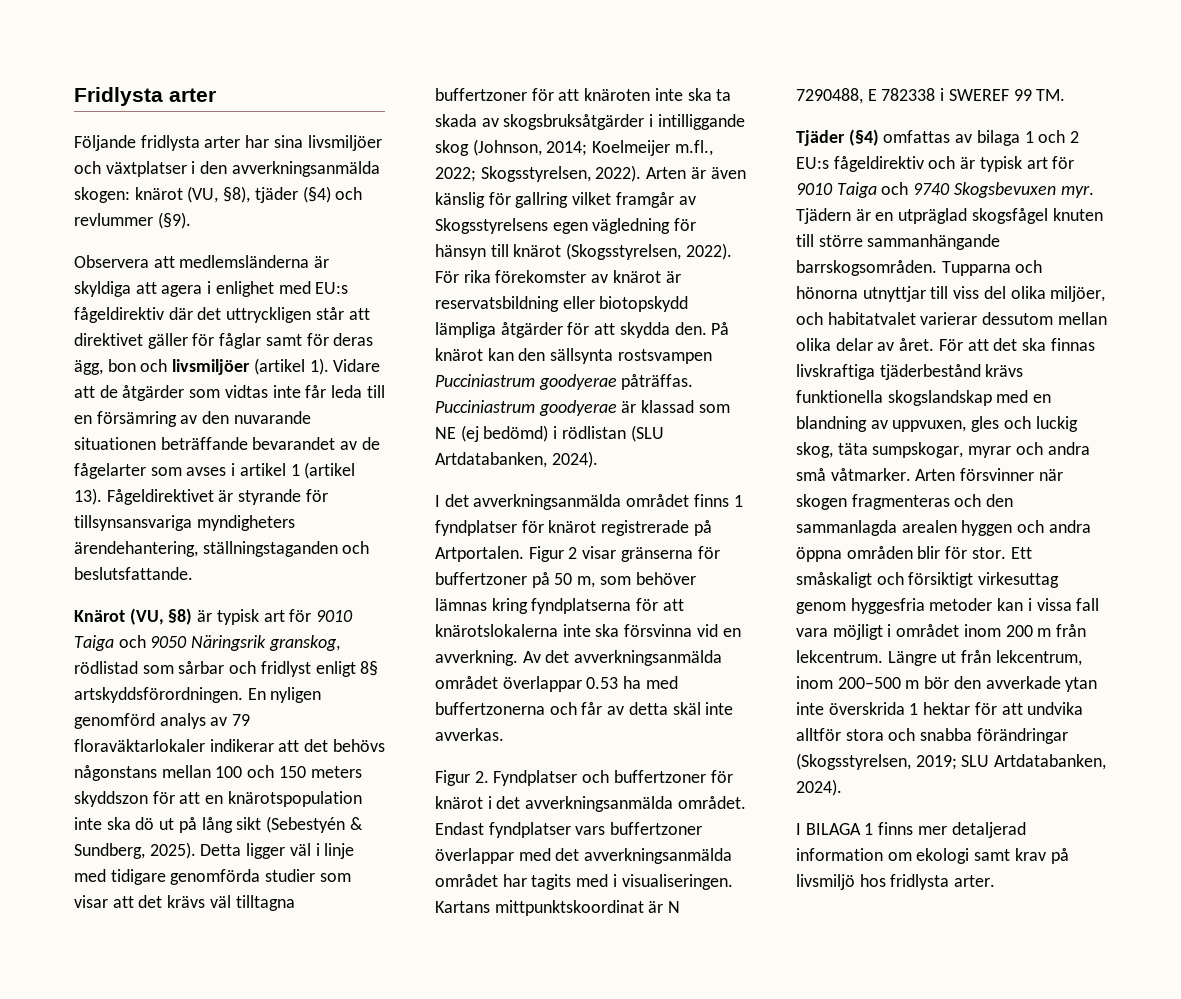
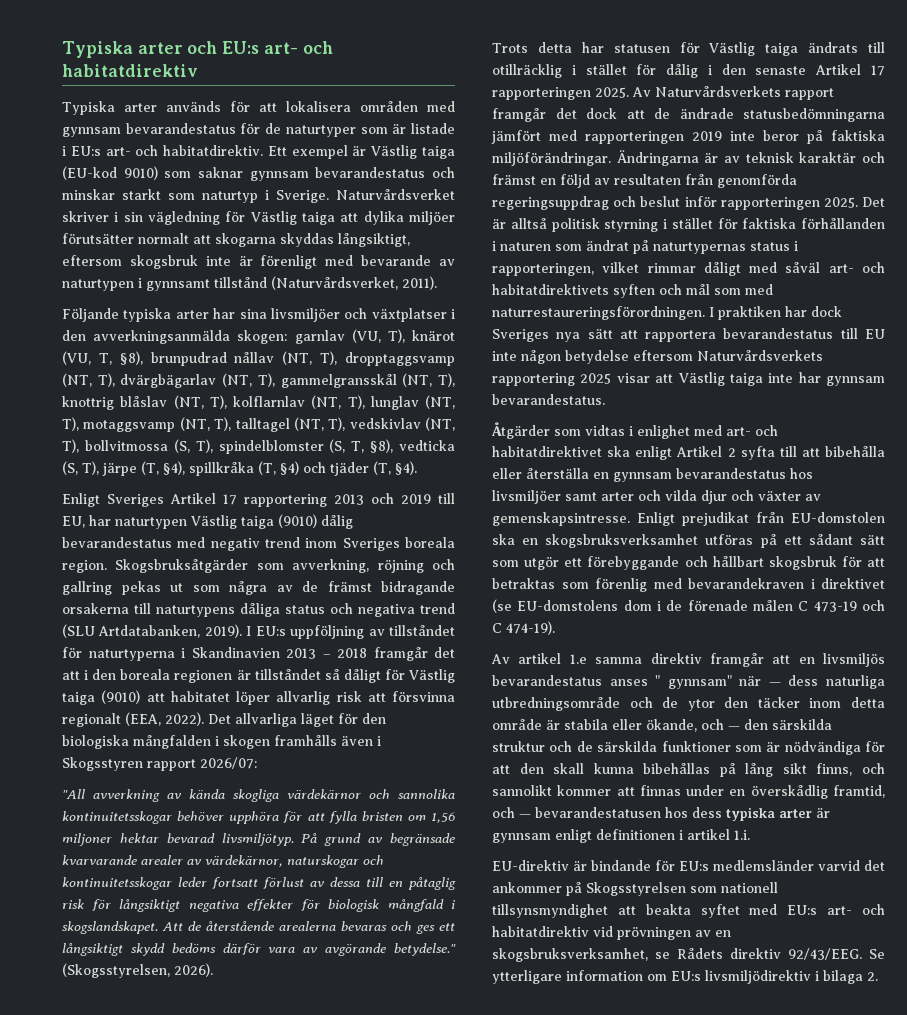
- Fridlysta arter
+ Typiska arter och EU:s art- och habitatdirektiv
+ Typiska arter används för att lokalisera områden med gynnsam bevarandestatus för de naturtyper som är listade i EU:s art- och habitatdirektiv. Ett exempel är Västlig taiga (EU-kod 9010) som saknar gynnsam bevarandestatus och minskar starkt som naturtyp i Sverige. Naturvårdsverket skriver i sin vägledning för Västlig taiga att dylika miljöer förutsätter normalt att skogarna skyddas långsiktigt, eftersom skogsbruk inte är förenligt med bevarande av naturtypen i gynnsamt tillstånd (Naturvårdsverket, 2011).
- Följande fridlysta arter har sina livsmiljöer och växtplatser i den avverkningsanmälda skogen: knärot (VU, §8), tjäder (§4) och revlummer (§9).
- Observera att medlemsländerna är skyldiga att agera i enlighet med EU:s fågeldirektiv där det uttryckligen står att direktivet gäller för fåglar samt för deras ägg, bon och livsmiljöer (artikel 1). Vidare att de åtgärder som vidtas inte får leda till en försämring av den nuvarande situationen beträffande bevarandet av de fågelarter som avses i artikel 1 (artikel 13). Fågeldirektivet är styrande för tillsynsansvariga myndigheters ärendehantering, ställningstaganden och beslutsfattande.
- Knärot (VU, §8) är typisk art för 9010 Taiga och 9050 Näringsrik granskog, rödlistad som sårbar och fridlyst enligt 8§ artskyddsförordningen. En nyligen genomförd analys av 79 floraväktarlokaler indikerar att det behövs någonstans mellan 100 och 150 meters skyddszon för att en knärotspopulation inte ska dö ut på lång sikt (Sebestyén & Sundberg, 2025). Detta ligger väl i linje med tidigare genomförda studier som visar att det krävs väl tilltagna buffertzoner för att knäroten inte ska ta skada av skogsbruksåtgärder i intilliggande skog (Johnson, 2014; Koelmeijer m.fl., 2022; Skogsstyrelsen, 2022). Arten är även känslig för gallring vilket framgår av Skogsstyrelsens egen vägledning för hänsyn till knärot (Skogsstyrelsen, 2022). För rika förekomster av knärot är reservatsbildning eller biotopskydd lämpliga åtgärder för att skydda den. På knärot kan den sällsynta rostsvampen Pucciniastrum goodyerae påträffas. Pucciniastrum goodyerae är klassad som NE (ej bedömd) i rödlistan (SLU Artdatabanken, 2024).
- I det avverkningsanmälda området finns 1 fyndplatser för knärot registrerade på Artportalen. Figur 2 visar gränserna för buffertzoner på 50 m, som behöver lämnas kring fyndplatserna för att knärotslokalerna inte ska försvinna vid en avverkning. Av det avverkningsanmälda området överlappar 0.53 ha med buffertzonerna och får av detta skäl inte avverkas.
- Figur 2. Fyndplatser och buffertzoner för knärot i det avverkningsanmälda området. Endast fyndplatser vars buffertzoner överlappar med det avverkningsanmälda området har tagits med i visualiseringen. Kartans mittpunktskoordinat är N 7290488, E 782338 i SWEREF 99 TM.
- Tjäder (§4) omfattas av bilaga 1 och 2 EU:s fågeldirektiv och är typisk art för 9010 Taiga och 9740 Skogsbevuxen myr. Tjädern är en utpräglad skogsfågel knuten till större sammanhängande barrskogsområden. Tupparna och hönorna utnyttjar till viss del olika miljöer, och habitatvalet varierar dessutom mellan olika delar av året. För att det ska finnas livskraftiga tjäderbestånd krävs funktionella skogslandskap med en blandning av uppvuxen, gles och luckig skog, täta sumpskogar, myrar och andra små våtmarker. Arten försvinner när skogen fragmenteras och den sammanlagda arealen hyggen och andra öppna områden blir för stor. Ett småskaligt och försiktigt virkesuttag genom hyggesfria metoder kan i vissa fall vara möjligt i området inom 200 m från lekcentrum. Längre ut från lekcentrum, inom 200–500 m bör den avverkade ytan inte överskrida 1 hektar för att undvika alltför stora och snabba förändringar (Skogsstyrelsen, 2019; SLU Artdatabanken, 2024).
- I BILAGA 1 finns mer detaljerad information om ekologi samt krav på livsmiljö hos fridlysta arter.
+ Följande typiska arter har sina livsmiljöer och växtplatser i den avverkningsanmälda skogen: garnlav (VU, T), knärot (VU, T, §8), brunpudrad nållav (NT, T), dropptaggsvamp (NT, T), dvärgbägarlav (NT, T), gammelgransskål (NT, T), knottrig blåslav (NT, T), kolflarnlav (NT, T), lunglav (NT, T), motaggsvamp (NT, T), talltagel (NT, T), vedskivlav (NT, T), bollvitmossa (S, T), spindelblomster (S, T, §8), vedticka (S, T), järpe (T, §4), spillkråka (T, §4) och tjäder (T, §4).
+ Enligt Sveriges Artikel 17 rapportering 2013 och 2019 till EU, har naturtypen Västlig taiga (9010) dålig bevarandestatus med negativ trend inom Sveriges boreala region. Skogsbruksåtgärder som avverkning, röjning och gallring pekas ut som några av de främst bidragande orsakerna till naturtypens dåliga status och negativa trend (SLU Artdatabanken, 2019). I EU:s uppföljning av tillståndet för naturtyperna i Skandinavien 2013 – 2018 framgår det att i den boreala regionen är tillståndet så dåligt för Västlig taiga (9010) att habitatet löper allvarlig risk att försvinna regionalt (EEA, 2022). Det allvarliga läget för den biologiska mångfalden i skogen framhålls även i Skogsstyren rapport 2026/07:
+ "All avverkning av kända skogliga värdekärnor och sannolika kontinuitetsskogar behöver upphöra för att fylla bristen om 1,56 miljoner hektar bevarad livsmiljötyp. På grund av begränsade kvarvarande arealer av värdekärnor, naturskogar och kontinuitetsskogar leder fortsatt förlust av dessa till en påtaglig risk för långsiktigt negativa effekter för biologisk mångfald i skogslandskapet. Att de återstående arealerna bevaras och ges ett långsiktigt skydd bedöms därför vara av avgörande betydelse." (Skogsstyrelsen, 2026).
+ Trots detta har statusen för Västlig taiga ändrats till otillräcklig i stället för dålig i den senaste Artikel 17 rapporteringen 2025. Av Naturvårdsverkets rapport framgår det dock att de ändrade statusbedömningarna jämfört med rapporteringen 2019 inte beror på faktiska miljöförändringar. Ändringarna är av teknisk karaktär och främst en följd av resultaten från genomförda regeringsuppdrag och beslut inför rapporteringen 2025. Det är alltså politisk styrning i stället för faktiska förhållanden i naturen som ändrat på naturtypernas status i rapporteringen, vilket rimmar dåligt med såväl art- och habitatdirektivets syften och mål som med naturrestaureringsförordningen. I praktiken har dock Sveriges nya sätt att rapportera bevarandestatus till EU inte någon betydelse eftersom Naturvårdsverkets rapportering 2025 visar att Västlig taiga inte har gynnsam bevarandestatus.
+ Åtgärder som vidtas i enlighet med art- och habitatdirektivet ska enligt Artikel 2 syfta till att bibehålla eller återställa en gynnsam bevarandestatus hos livsmiljöer samt arter och vilda djur och växter av gemenskapsintresse. Enligt prejudikat från EU-domstolen ska en skogsbruksverksamhet utföras på ett sådant sätt som utgör ett förebyggande och hållbart skogsbruk för att betraktas som förenlig med bevarandekraven i direktivet (se EU-domstolens dom i de förenade målen C 473-19 och C 474-19).
+ Av artikel 1.e samma direktiv framgår att en livsmiljös bevarandestatus anses " gynnsam" när — dess naturliga utbredningsområde och de ytor den täcker inom detta område är stabila eller ökande, och — den särskilda struktur och de särskilda funktioner som är nödvändiga för att den skall kunna bibehållas på lång sikt finns, och sannolikt kommer att finnas under en överskådlig framtid, och — bevarandestatusen hos dess typiska arter är gynnsam enligt definitionen i artikel 1.i.
+ EU-direktiv är bindande för EU:s medlemsländer varvid det ankommer på Skogsstyrelsen som nationell tillsynsmyndighet att beakta syftet med EU:s art- och habitatdirektiv vid prövningen av en skogsbruksverksamhet, se Rådets direktiv 92/43/EEG. Se ytterligare information om EU:s livsmiljödirektiv i bilaga 2.

